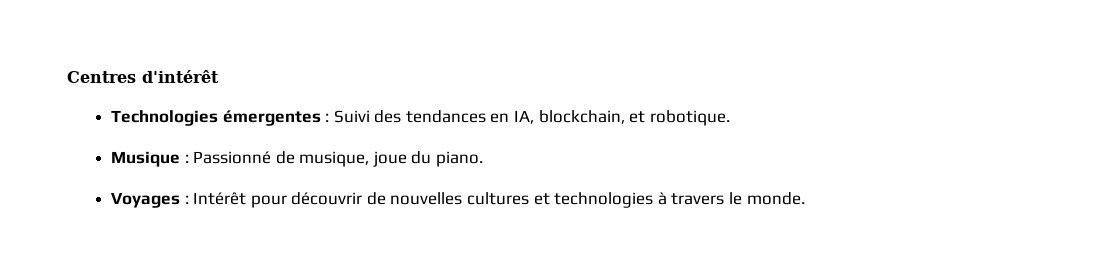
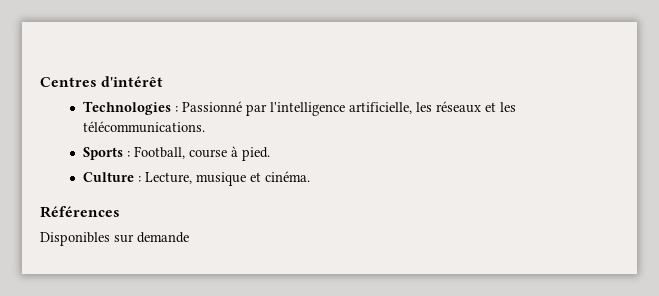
- Technologies émergentes : Suivi des tendances en IA, blockchain, et robotique.
- Musique : Passionné de musique, joue du piano.
- Voyages : Intérêt pour découvrir de nouvelles cultures et technologies à travers le monde.
+ Technologies : Passionné par l'intelligence artificielle, les réseaux et les télécommunications.
+ Sports : Football, course à pied.
+ Culture : Lecture, musique et cinéma.
+ Références
+ Disponibles sur demande

